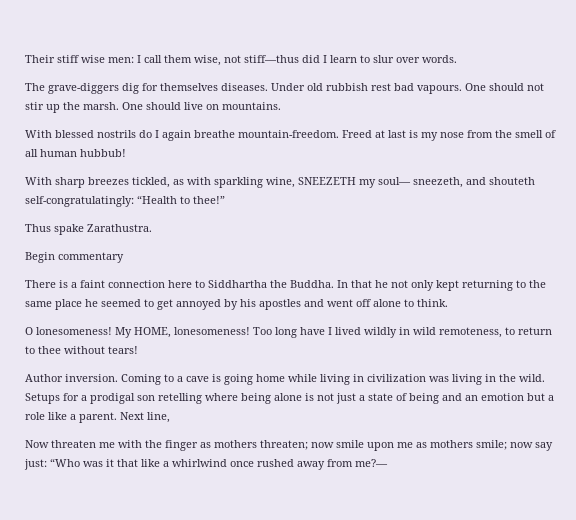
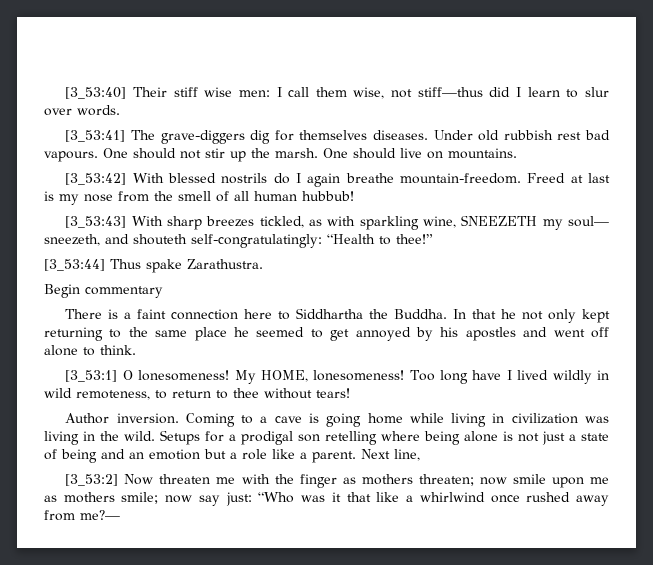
- Their stiff wise men: I call them wise, not stiff—thus did I learn to slur over words.
+ [3_53:40] Their stiff wise men: I call them wise, not stiff—thus did I learn to slur over words.
- The grave-diggers dig for themselves diseases.
+ [3_53:41] The grave-diggers dig for themselves diseases.
- With blessed nostrils do I again breathe mountain-freedom.
+ [3_53:42] With blessed nostrils do I again breathe mountain-freedom.
- With sharp breezes tickled, as with sparkling wine, SNEEZETH my soul— sneezeth, and shouteth self-congratulatingly: “Health to thee!”
+ [3_53:43] With sharp breezes tickled, as with sparkling wine, SNEEZETH my soul— sneezeth, and shouteth self-congratulatingly: “Health to thee!”
- Thus spake Zarathustra.
+ [3_53:44] Thus spake Zarathustra.
- O lonesomeness!
+ [3_53:1] O lonesomeness!
- Now threaten me with the finger as mothers threaten; now smile upon me as mothers smile; now say just: “Who was it that like a whirlwind once rushed away from me?—
+ [3_53:2] Now threaten me with the finger as mothers threaten; now smile upon me as mothers smile; now say just: “Who was it that like a whirlwind once rushed away from me?—

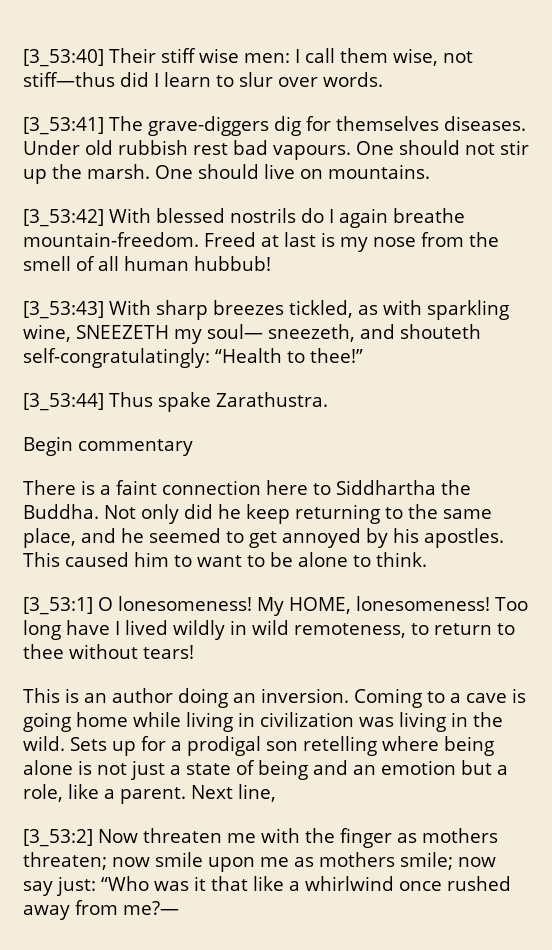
- In that he not only kept returning to the same place he seemed to get annoyed by his apostles and went off alone to think.
+ Not only did he keep returning to the same place, and he seemed to get annoyed by his apostles. This caused him to want to be alone to think.
- Author inversion.
+ This is an author doing an inversion.
- Setups for a prodigal son retelling where being alone is not just a state of being and an emotion but a role like a parent.
+ Sets up for a prodigal son retelling where being alone is not just a state of being and an emotion but a role, like a parent.

